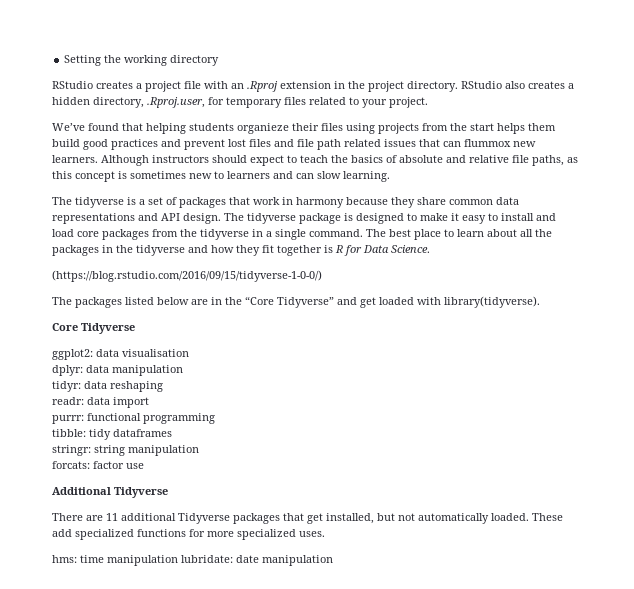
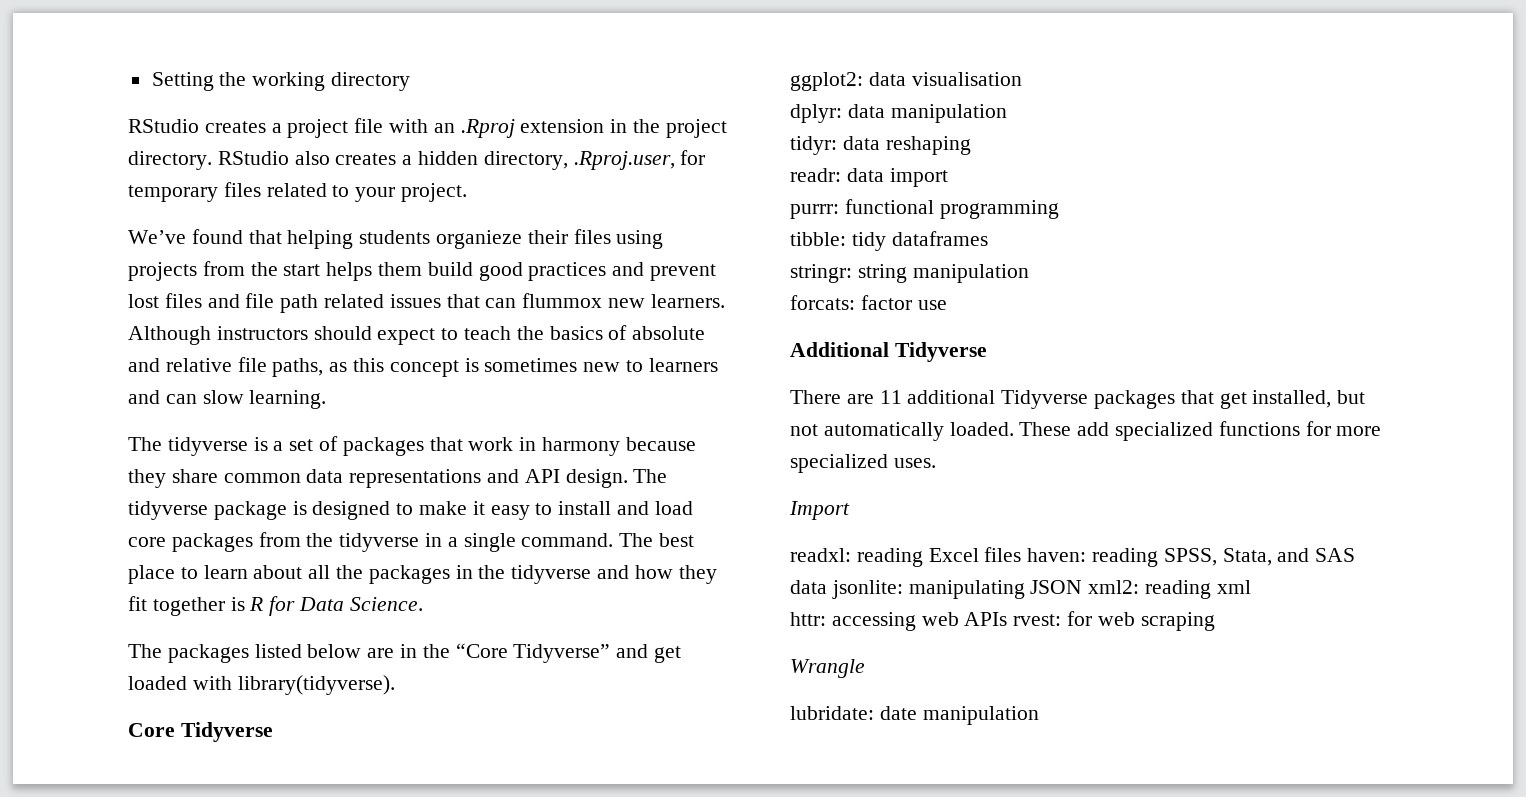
- (https://blog.rstudio.com/2016/09/15/tidyverse-1-0-0/)
- hms: time manipulation lubridate: date manipulation
+ Import
+ readxl: reading Excel files haven: reading SPSS, Stata, and SAS data jsonlite: manipulating JSON xml2: reading xml
+ httr: accessing web APIs rvest: for web scraping
+ Wrangle
+ lubridate: date manipulation

